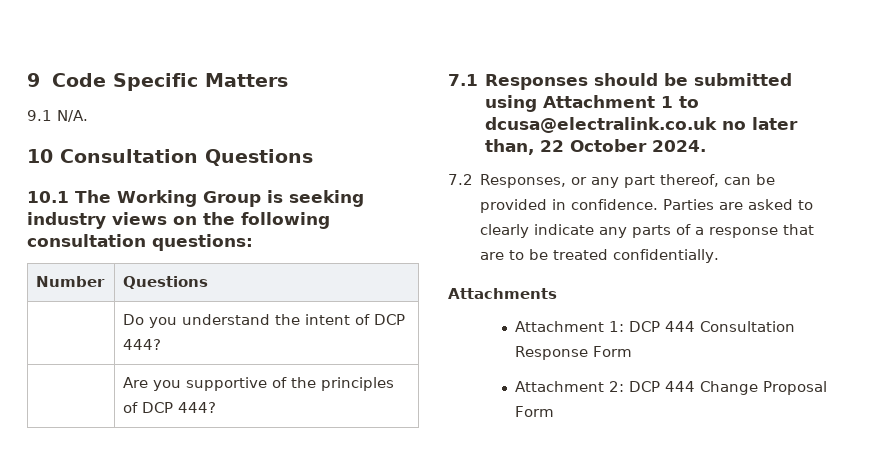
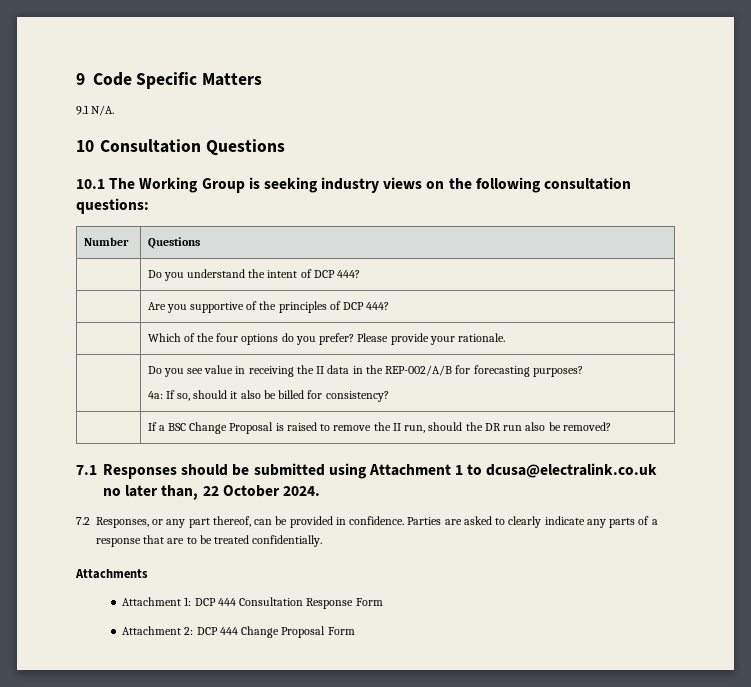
+ | Which of the four options do you prefer? Please provide your rationale.
+ | Do you see value in receiving the II data in the REP-002/A/B for forecasting purposes?
+ 4a: If so, should it also be billed for consistency?
+ | If a BSC Change Proposal is raised to remove the II run, should the DR run also be removed?

